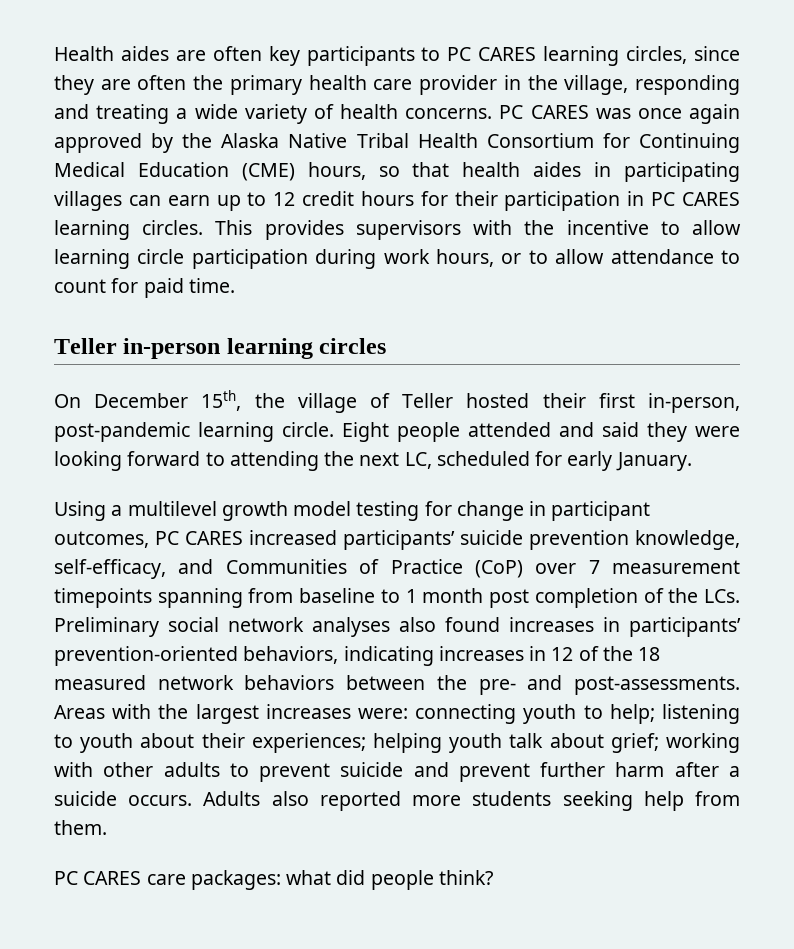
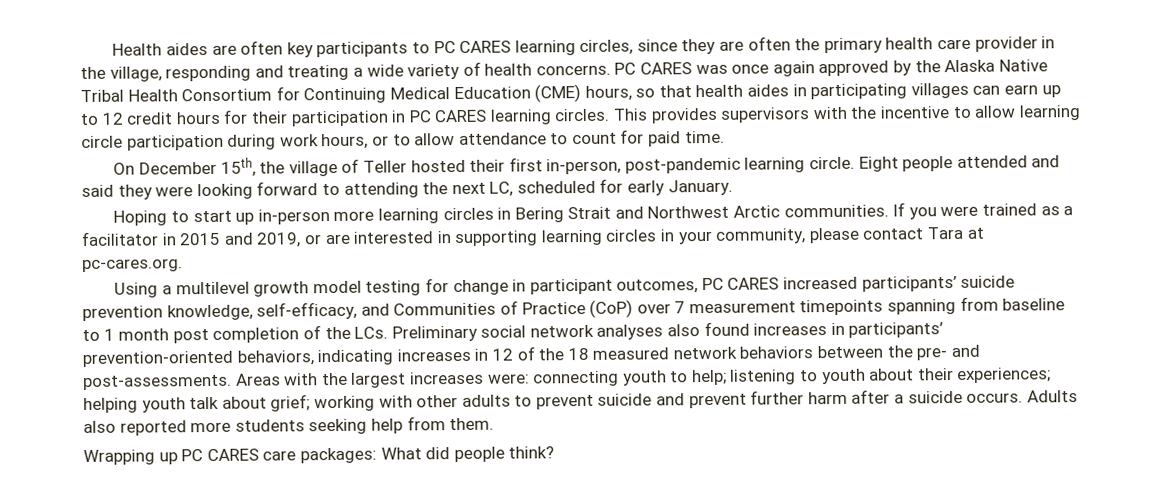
- Teller in-person learning circles
+ Hoping to start up in-person more learning circles in Bering Strait and Northwest Arctic communities. If you were trained as a facilitator in 2015 and 2019, or are interested in supporting learning circles in your community, please contact Tara at pc-cares.org.
- PC CARES care packages: what did people think?
+ Wrapping up PC CARES care packages: What did people think?

